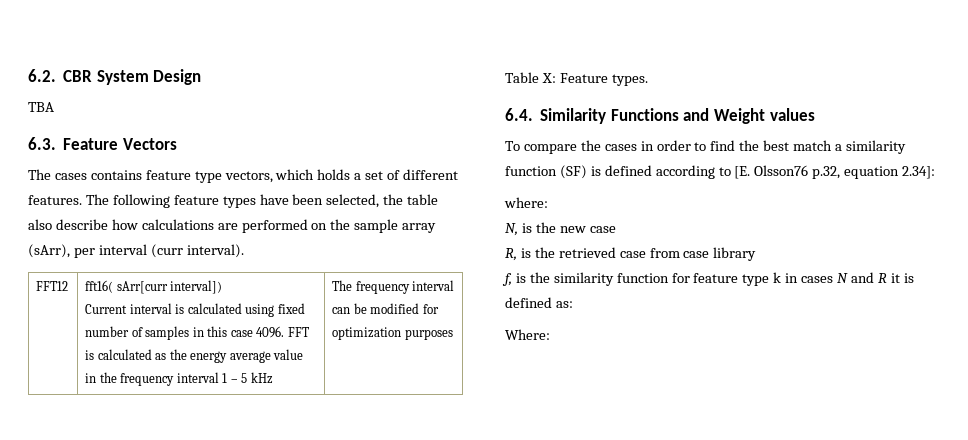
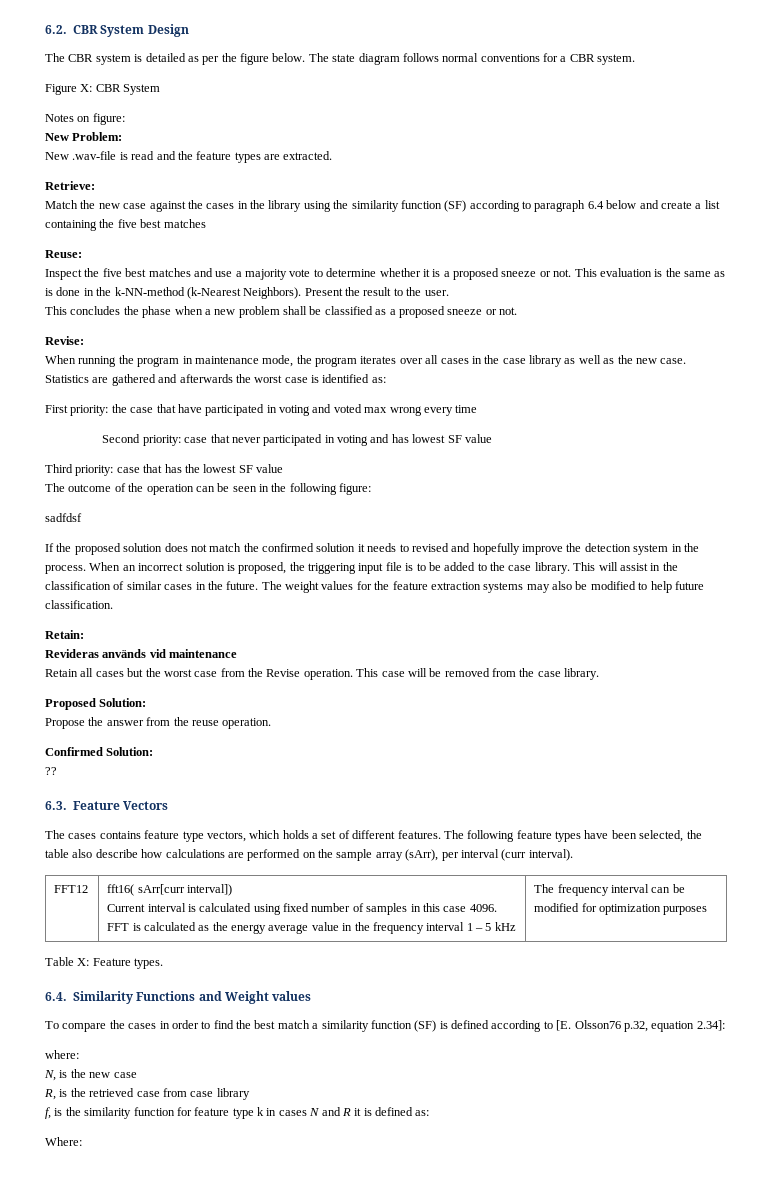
- TBA
+ The CBR system is detailed as per the figure below. The state diagram follows normal conventions for a CBR system.
+ Figure X: CBR System
+ Notes on figure:
+ New Problem:
+ New .wav-file is read and the feature types are extracted.
+ Retrieve:
+ Match the new case against the cases in the library using the similarity function (SF) according to paragraph 6.4 below and create a list containing the five best matches
+ Reuse:
+ Inspect the five best matches and use a majority vote to determine whether it is a proposed sneeze or not. This evaluation is the same as is done in the k-NN-method (k-Nearest Neighbors). Present the result to the user.
+ This concludes the phase when a new problem shall be classified as a proposed sneeze or not.
+ Revise:
+ When running the program in maintenance mode, the program iterates over all cases in the case library as well as the new case. Statistics are gathered and afterwards the worst case is identified as:
+ First priority: the case that have participated in voting and voted max wrong every time
+ Second priority: case that never participated in voting and has lowest SF value
+ Third priority: case that has the lowest SF value
+ The outcome of the operation can be seen in the following figure:
+ sadfdsf
+ If the proposed solution does not match the confirmed solution it needs to revised and hopefully improve the detection system in the process. When an incorrect solution is proposed, the triggering input file is to be added to the case library. This will assist in the classification of similar cases in the future. The weight values for the feature extraction systems may also be modified to help future classification.
+ Retain:
+ Revideras används vid maintenance
+ Retain all cases but the worst case from the Revise operation. This case will be removed from the case library.
+ Proposed Solution:
+ Propose the answer from the reuse operation.
+ Confirmed Solution:
+ ??

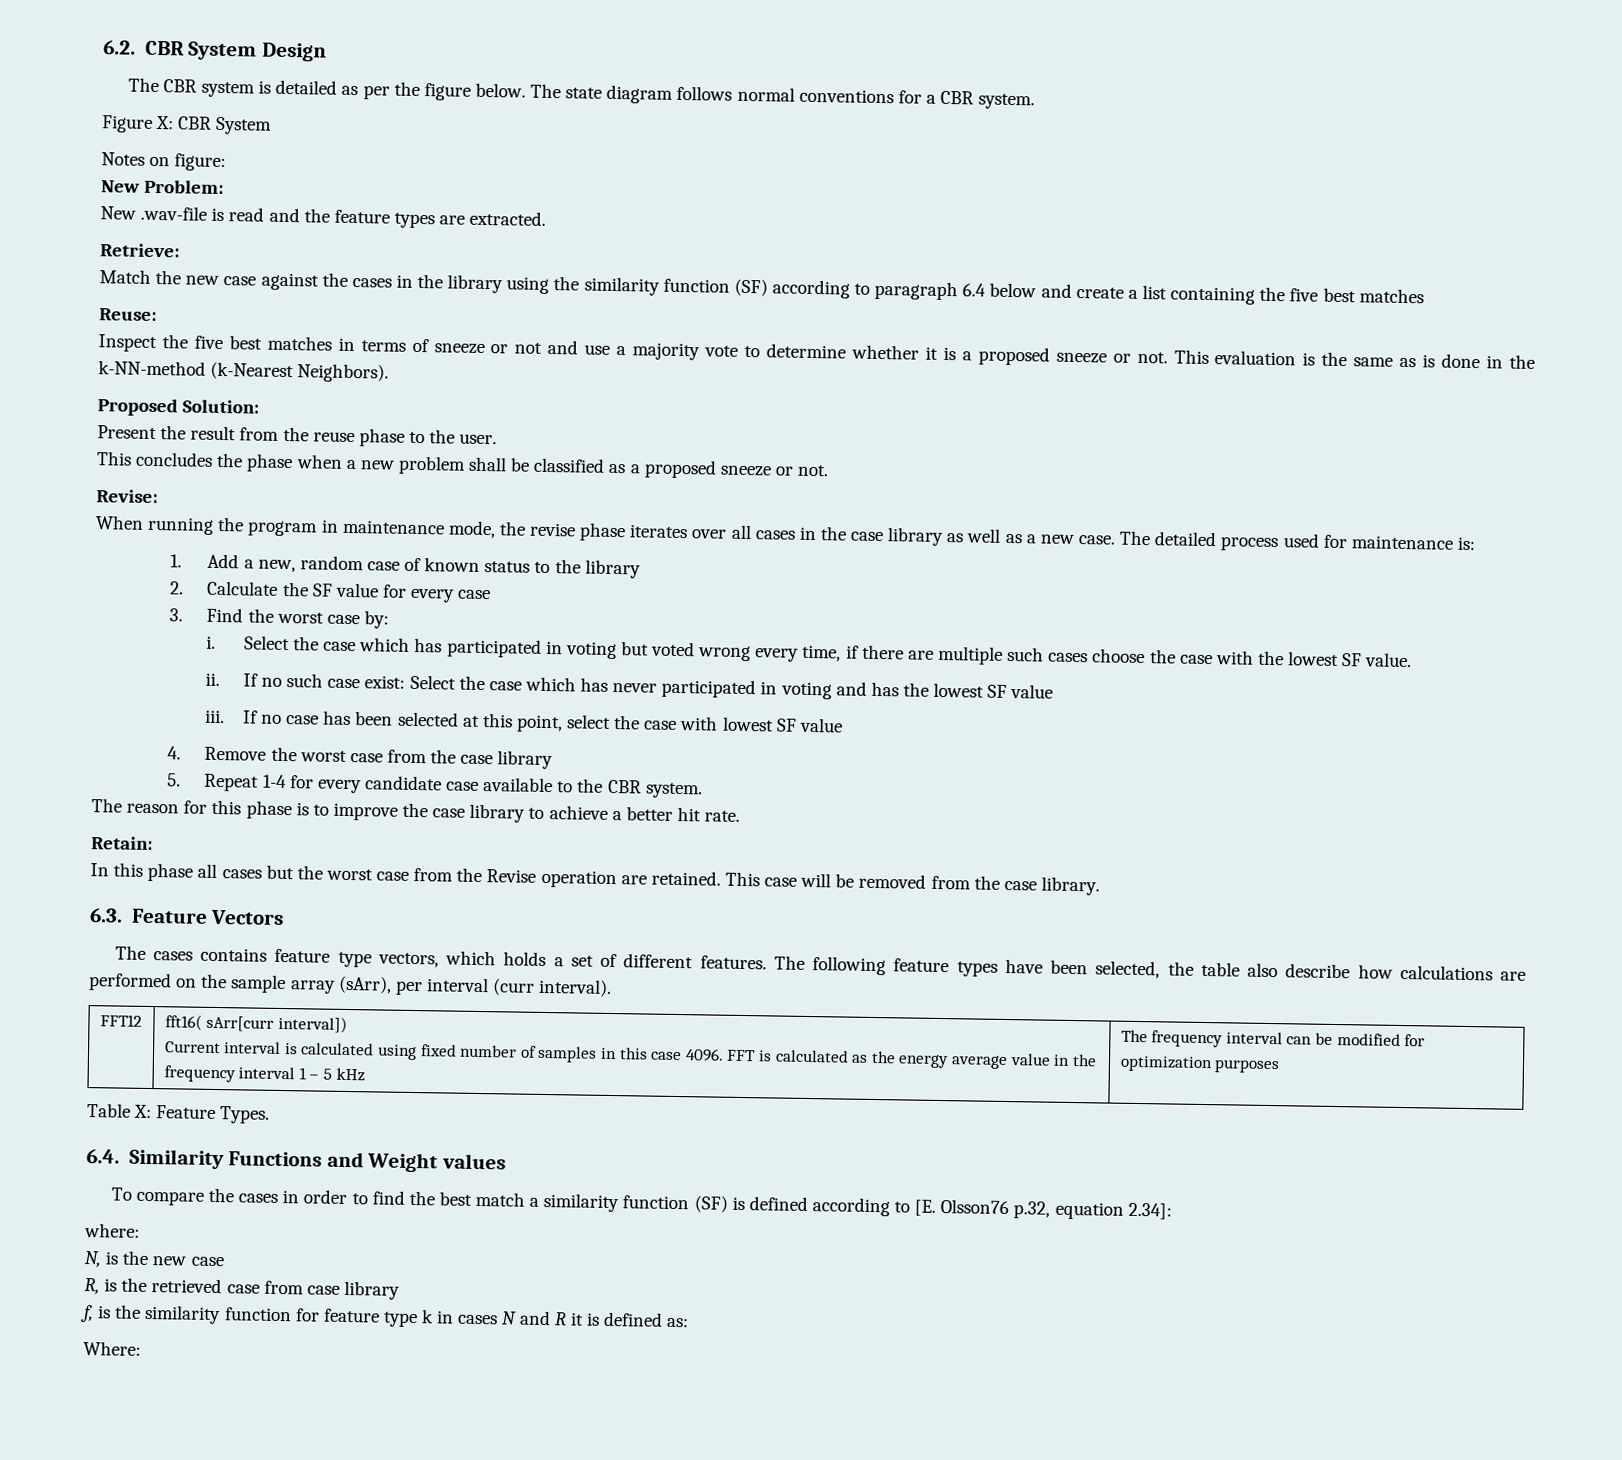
- Inspect the five best matches and use a majority vote to determine whether it is a proposed sneeze or not.
+ Inspect the five best matches in terms of sneeze or not and use a majority vote to determine whether it is a proposed sneeze or not.
- This evaluation is the same as is done in the k-NN-method (k-Nearest Neighbors). Present the result to the user.
+ This evaluation is the same as is done in the k-NN-method (k-Nearest Neighbors).
+ Proposed Solution:
+ Present the result from the reuse phase to the user.
- When running the program in maintenance mode, the program iterates over all cases in the case library as well as the new case.
+ When running the program in maintenance mode, the revise phase iterates over all cases in the case library as well as a new case.
- Statistics are gathered and afterwards the worst case is identified as:
- First priority: the case that have participated in voting and voted max wrong every time
- Second priority: case that never participated in voting and has lowest SF value
- Third priority: case that has the lowest SF value
- The outcome of the operation can be seen in the following figure:
- sadfdsf
- If the proposed solution does not match the confirmed solution it needs to revised and hopefully improve the detection system in the process. When an incorrect solution is proposed, the triggering input file is to be added to the case library. This will assist in the classification of similar cases in the future. The weight values for the feature extraction systems may also be modified to help future classification.
+ The detailed process used for maintenance is:
+ 1. Add a new, random case of known status to the library
+ 2. Calculate the SF value for every case
+ 3. Find the worst case by:
+ i. Select the case which has participated in voting but voted wrong every time, if there are multiple such cases choose the case with the lowest SF value.
+ ii. If no such case exist: Select the case which has never participated in voting and has the lowest SF value
+ iii. If no case has been selected at this point, select the case with lowest SF value
+ 4. Remove the worst case from the case library
+ 5. Repeat 1-4 for every candidate case available to the CBR system.
+ The reason for this phase is to improve the case library to achieve a better hit rate.
  Retain:
- Revideras används vid maintenance
- Retain all cases but the worst case from the Revise operation.
+ In this phase all cases but the worst case from the Revise operation are retained.
- Proposed Solution:
- Propose the answer from the reuse operation.
- Confirmed Solution:
- ??
- Table X: Feature types.
+ Table X: Feature Types.

